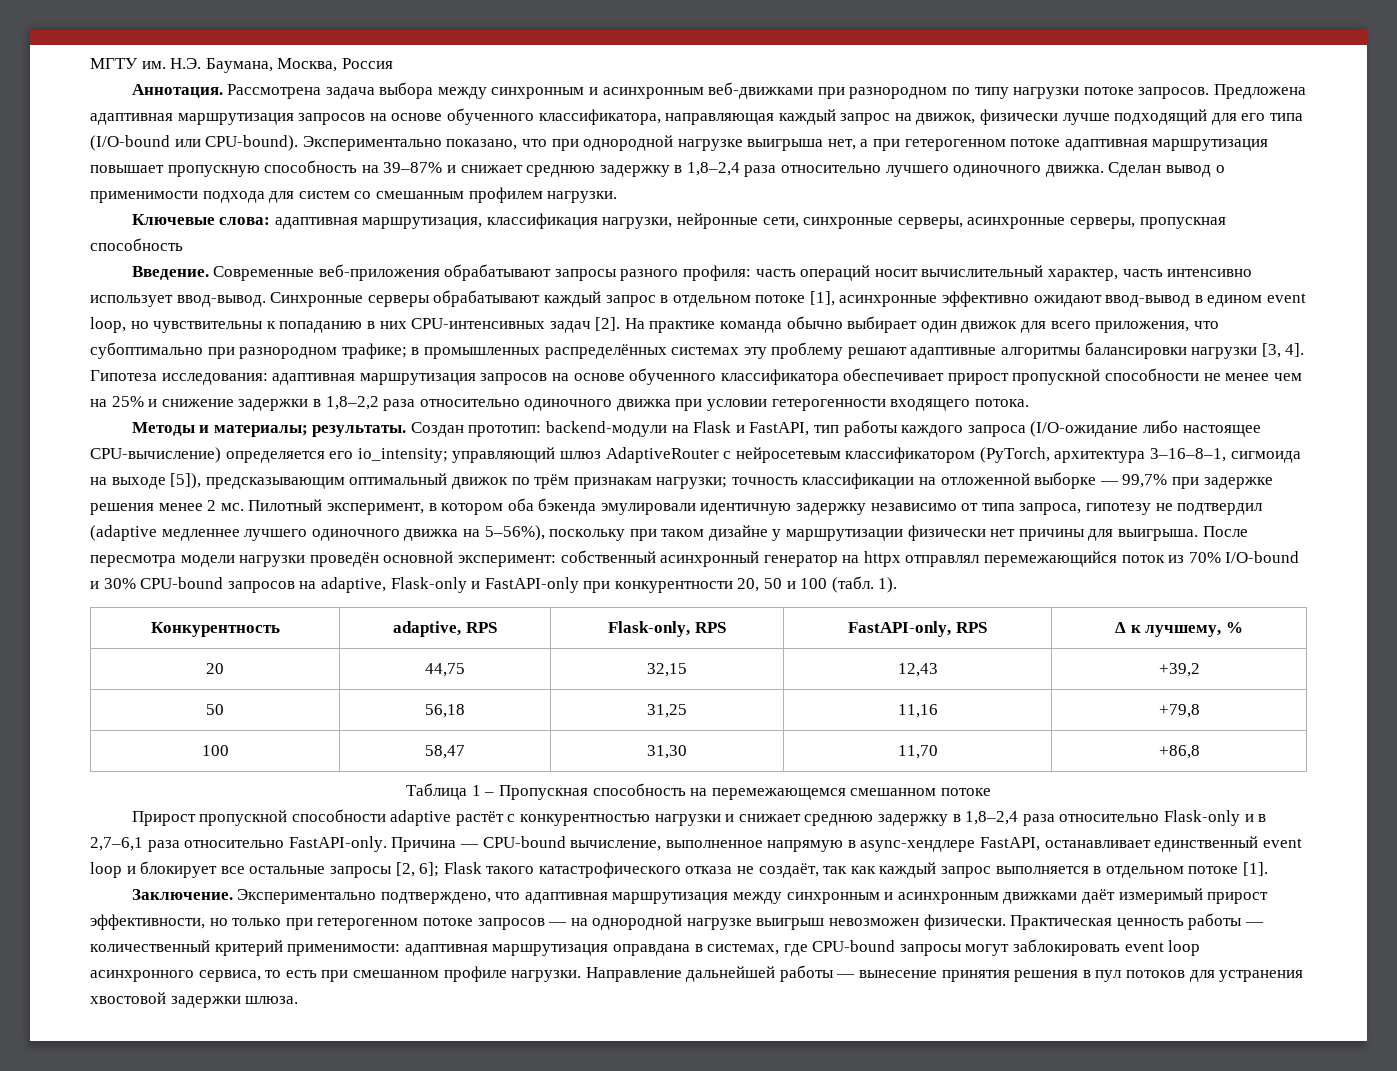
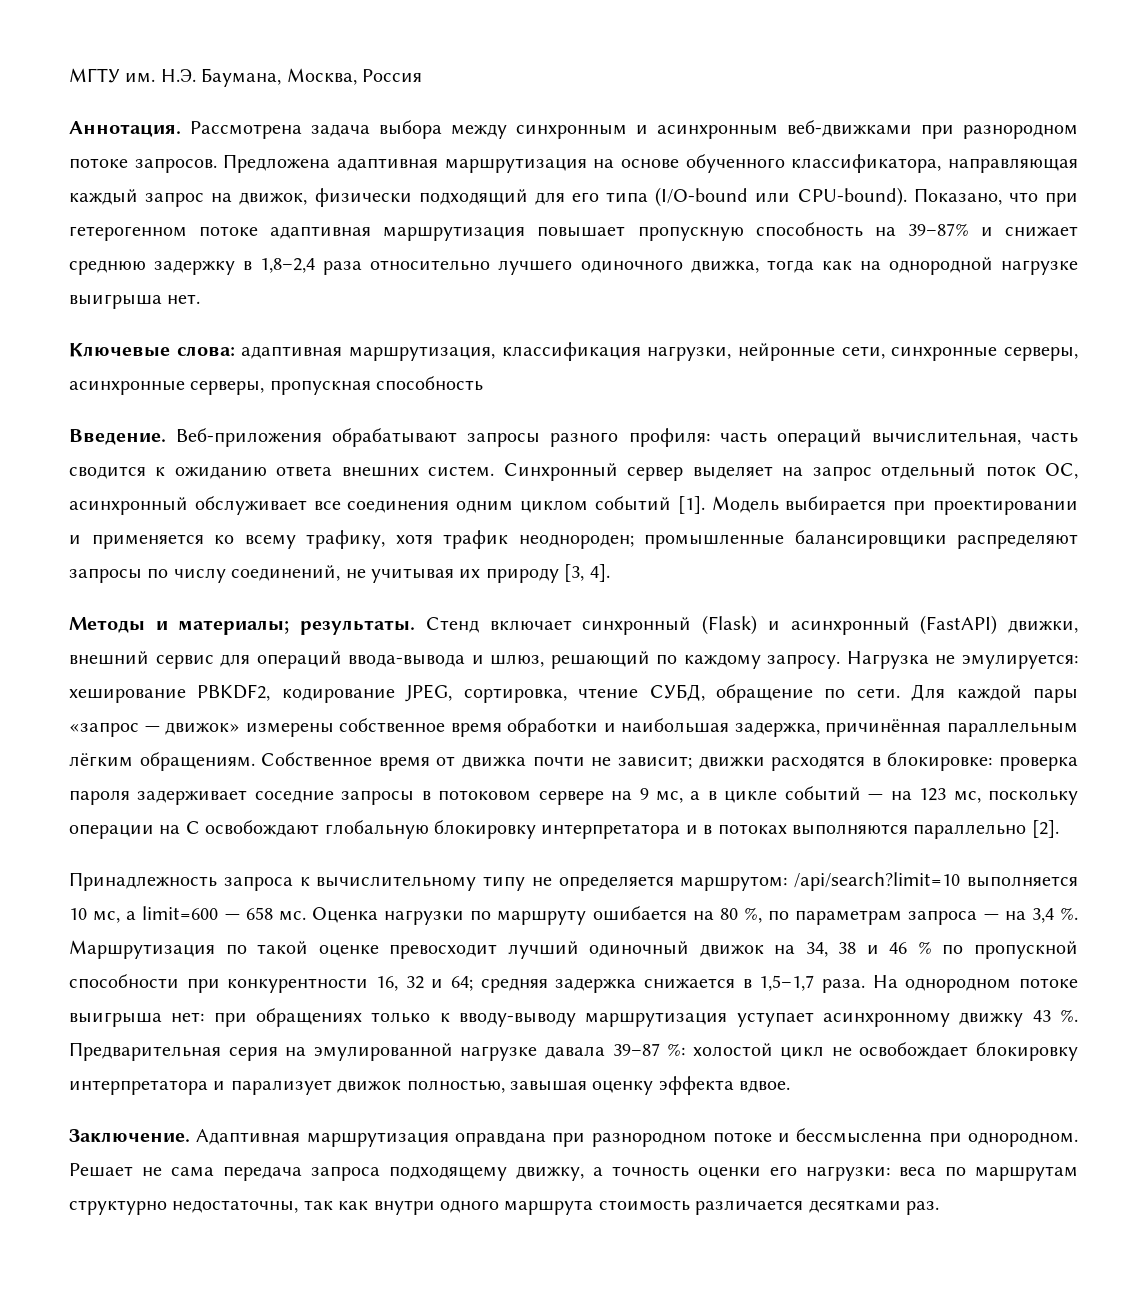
- Рассмотрена задача выбора между синхронным и асинхронным веб-движками при разнородном по типу нагрузки потоке запросов.
+ Рассмотрена задача выбора между синхронным и асинхронным веб-движками при разнородном потоке запросов.
- Предложена адаптивная маршрутизация запросов на основе обученного классификатора, направляющая каждый запрос на движок, физически лучше подходящий для его типа (I/O-bound или CPU-bound).
+ Предложена адаптивная маршрутизация на основе обученного классификатора, направляющая каждый запрос на движок, физически подходящий для его типа (I/O-bound или CPU-bound).
- Экспериментально показано, что при однородной нагрузке выигрыша нет, а при гетерогенном потоке адаптивная маршрутизация повышает пропускную способность на 39–87% и снижает среднюю задержку в 1,8–2,4 раза относительно лучшего одиночного движка. Сделан вывод о применимости подхода для систем со смешанным профилем нагрузки.
+ Показано, что при гетерогенном потоке адаптивная маршрутизация повышает пропускную способность на 39–87% и снижает среднюю задержку в 1,8–2,4 раза относительно лучшего одиночного движка, тогда как на однородной нагрузке выигрыша нет.
- Современные веб-приложения обрабатывают запросы разного профиля: часть операций носит вычислительный характер, часть интенсивно использует ввод-вывод. Синхронные серверы обрабатывают каждый запрос в отдельном потоке [1], асинхронные эффективно ожидают ввод-вывод в едином event loop, но чувствительны к попаданию в них CPU-интенсивных задач [2]. На практике команда обычно выбирает один движок для всего приложения, что субоптимально при разнородном трафике; в промышленных распределённых системах эту проблему решают адаптивные алгоритмы балансировки нагрузки [3, 4]. Гипотеза исследования: адаптивная маршрутизация запросов на основе обученного классификатора обеспечивает прирост пропускной способности не менее чем на 25% и снижение задержки в 1,8–2,2 раза относительно одиночного движка при условии гетерогенности входящего потока.
- Методы и материалы; результаты. Создан прототип: backend-модули на Flask и FastAPI, тип работы каждого запроса (I/O-ожидание либо настоящее CPU-вычисление) определяется его io_intensity; управляющий шлюз AdaptiveRouter с нейросетевым классификатором (PyTorch, архитектура 3–16–8–1, сигмоида на выходе [5]), предсказывающим оптимальный движок по трём признакам нагрузки; точность классификации на отложенной выборке — 99,7% при задержке решения менее 2 мс. Пилотный эксперимент, в котором оба бэкенда эмулировали идентичную задержку независимо от типа запроса, гипотезу не подтвердил (adaptive медленнее лучшего одиночного движка на 5–56%), поскольку при таком дизайне у маршрутизации физически нет причины для выигрыша. После пересмотра модели нагрузки проведён основной эксперимент: собственный асинхронный генератор на httpx отправлял перемежающийся поток из 70% I/O-bound и 30% CPU-bound запросов на adaptive, Flask-only и FastAPI-only при конкурентности 20, 50 и 100 (табл. 1).
- Конкурентность | adaptive, RPS | Flask-only, RPS | FastAPI-only, RPS | Δ к лучшему, %
- 20 | 44,75 | 32,15 | 12,43 | +39,2
- 50 | 56,18 | 31,25 | 11,16 | +79,8
- 100 | 58,47 | 31,30 | 11,70 | +86,8
- Таблица 1 – Пропускная способность на перемежающемся смешанном потоке
- Прирост пропускной способности adaptive растёт с конкурентностью нагрузки и снижает среднюю задержку в 1,8–2,4 раза относительно Flask-only и в 2,7–6,1 раза относительно FastAPI-only. Причина — CPU-bound вычисление, выполненное напрямую в async-хендлере FastAPI, останавливает единственный event loop и блокирует все остальные запросы [2, 6]; Flask такого катастрофического отказа не создаёт, так как каждый запрос выполняется в отдельном потоке [1].
- Заключение. Экспериментально подтверждено, что адаптивная маршрутизация между синхронным и асинхронным движками даёт измеримый прирост эффективности, но только при гетерогенном потоке запросов — на однородной нагрузке выигрыш невозможен физически. Практическая ценность работы — количественный критерий применимости: адаптивная маршрутизация оправдана в системах, где CPU-bound запросы могут заблокировать event loop асинхронного сервиса, то есть при смешанном профиле нагрузки. Направление дальнейшей работы — вынесение принятия решения в пул потоков для устранения хвостовой задержки шлюза.
+ Веб-приложения обрабатывают запросы разного профиля: часть операций вычислительная, часть сводится к ожиданию ответа внешних систем. Синхронный сервер выделяет на запрос отдельный поток ОС, асинхронный обслуживает все соединения одним циклом событий [1]. Модель выбирается при проектировании и применяется ко всему трафику, хотя трафик неоднороден; промышленные балансировщики распределяют запросы по числу соединений, не учитывая их природу [3, 4].
+ Методы и материалы; результаты. Стенд включает синхронный (Flask) и асинхронный (FastAPI) движки, внешний сервис для операций ввода-вывода и шлюз, решающий по каждому запросу. Нагрузка не эмулируется: хеширование PBKDF2, кодирование JPEG, сортировка, чтение СУБД, обращение по сети. Для каждой пары «запрос — движок» измерены собственное время обработки и наибольшая задержка, причинённая параллельным лёгким обращениям. Собственное время от движка почти не зависит; движки расходятся в блокировке: проверка пароля задерживает соседние запросы в потоковом сервере на 9 мс, а в цикле событий — на 123 мс, поскольку операции на C освобождают глобальную блокировку интерпретатора и в потоках выполняются параллельно [2].
+ Принадлежность запроса к вычислительному типу не определяется маршрутом: /api/search?limit=10 выполняется 10 мс, а limit=600 — 658 мс. Оценка нагрузки по маршруту ошибается на 80 %, по параметрам запроса — на 3,4 %. Маршрутизация по такой оценке превосходит лучший одиночный движок на 34, 38 и 46 % по пропускной способности при конкурентности 16, 32 и 64; средняя задержка снижается в 1,5–1,7 раза. На однородном потоке выигрыша нет: при обращениях только к вводу-выводу маршрутизация уступает асинхронному движку 43 %. Предварительная серия на эмулированной нагрузке давала 39–87 %: холостой цикл не освобождает блокировку интерпретатора и парализует движок полностью, завышая оценку эффекта вдвое.
+ Заключение. Адаптивная маршрутизация оправдана при разнородном потоке и бессмысленна при однородном. Решает не сама передача запроса подходящему движку, а точность оценки его нагрузки: веса по маршрутам структурно недостаточны, так как внутри одного маршрута стоимость различается десятками раз.

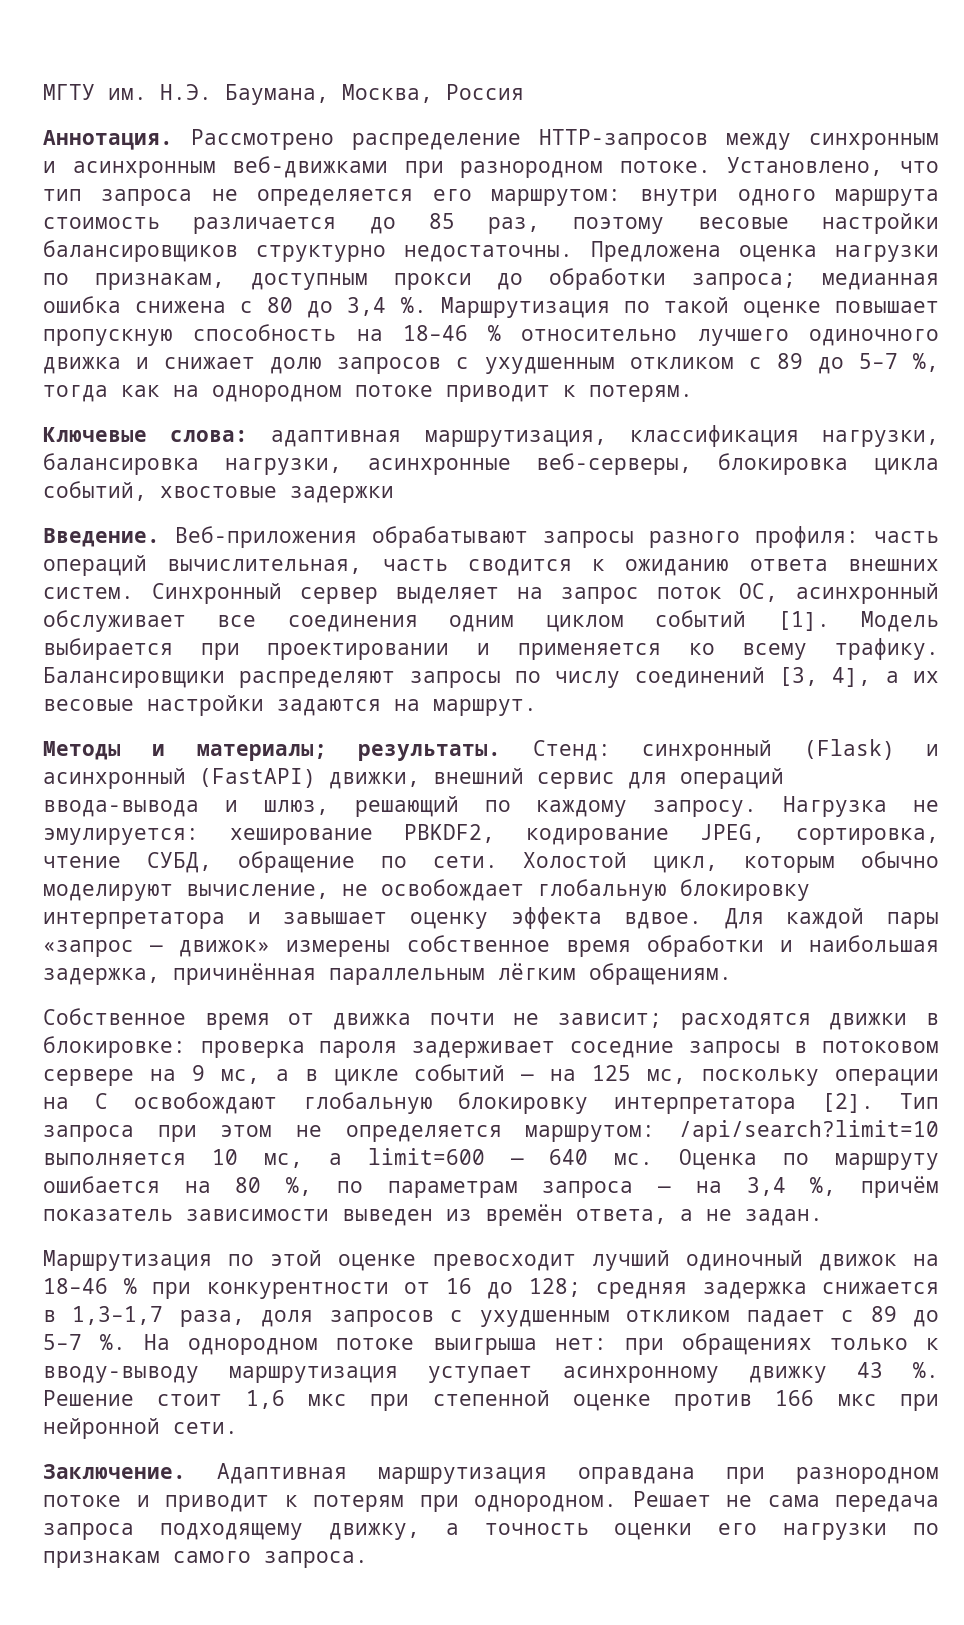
- Рассмотрена задача выбора между синхронным и асинхронным веб-движками при разнородном потоке запросов. Предложена адаптивная маршрутизация на основе обученного классификатора, направляющая каждый запрос на движок, физически подходящий для его типа (I/O-bound или CPU-bound). Показано, что при гетерогенном потоке адаптивная маршрутизация повышает пропускную способность на 39–87% и снижает среднюю задержку в 1,8–2,4 раза относительно лучшего одиночного движка, тогда как на однородной нагрузке выигрыша нет.
+ Рассмотрено распределение HTTP-запросов между синхронным и асинхронным веб-движками при разнородном потоке. Установлено, что тип запроса не определяется его маршрутом: внутри одного маршрута стоимость различается до 85 раз, поэтому весовые настройки балансировщиков структурно недостаточны. Предложена оценка нагрузки по признакам, доступным прокси до обработки запроса; медианная ошибка снижена с 80 до 3,4 %. Маршрутизация по такой оценке повышает пропускную способность на 18–46 % относительно лучшего одиночного движка и снижает долю запросов с ухудшенным откликом с 89 до 5–7 %, тогда как на однородном потоке приводит к потерям.
- Ключевые слова: адаптивная маршрутизация, классификация нагрузки, нейронные сети, синхронные серверы, асинхронные серверы, пропускная способность
+ Ключевые слова: адаптивная маршрутизация, классификация нагрузки, балансировка нагрузки, асинхронные веб-серверы, блокировка цикла событий, хвостовые задержки
- Синхронный сервер выделяет на запрос отдельный поток ОС, асинхронный обслуживает все соединения одним циклом событий [1].
+ Синхронный сервер выделяет на запрос поток ОС, асинхронный обслуживает все соединения одним циклом событий [1].
- Модель выбирается при проектировании и применяется ко всему трафику, хотя трафик неоднороден; промышленные балансировщики распределяют запросы по числу соединений, не учитывая их природу [3, 4].
+ Модель выбирается при проектировании и применяется ко всему трафику. Балансировщики распределяют запросы по числу соединений [3, 4], а их весовые настройки задаются на маршрут.
- Стенд включает синхронный (Flask) и асинхронный (FastAPI) движки, внешний сервис для операций ввода-вывода и шлюз, решающий по каждому запросу.
+ Стенд: синхронный (Flask) и асинхронный (FastAPI) движки, внешний сервис для операций ввода-вывода и шлюз, решающий по каждому запросу.
+ Холостой цикл, которым обычно моделируют вычисление, не освобождает глобальную блокировку интерпретатора и завышает оценку эффекта вдвое.
- Для каждой пары «запрос — движок» измерены собственное время обработки и наибольшая задержка, причинённая параллельным лёгким обращениям. Собственное время от движка почти не зависит;
+ Для каждой пары «запрос — движок» измерены собственное время обработки и наибольшая задержка, причинённая параллельным лёгким обращениям.
+ Собственное время от движка почти не зависит;
- движки расходятся в блокировке:
+ расходятся движки в блокировке:
- проверка пароля задерживает соседние запросы в потоковом сервере на 9 мс, а в цикле событий — на 123 мс, поскольку операции на C освобождают глобальную блокировку интерпретатора и в потоках выполняются параллельно [2].
- Принадлежность запроса к вычислительному типу не определяется маршрутом:
+ проверка пароля задерживает соседние запросы в потоковом сервере на 9 мс, а в цикле событий — на 125 мс, поскольку операции на C освобождают глобальную блокировку интерпретатора [2]. Тип запроса при этом не определяется маршрутом:
- /api/search?limit=10 выполняется 10 мс, а limit=600 — 658 мс.
+ /api/search?limit=10 выполняется 10 мс, а limit=600 — 640 мс.
- Оценка нагрузки по маршруту ошибается на 80 %, по параметрам запроса — на 3,4 %. Маршрутизация по такой оценке превосходит лучший одиночный движок на 34, 38 и 46 % по пропускной способности при конкурентности 16, 32 и 64; средняя задержка снижается в 1,5–1,7 раза.
+ Оценка по маршруту ошибается на 80 %, по параметрам запроса — на 3,4 %, причём показатель зависимости выведен из времён ответа, а не задан.
+ Маршрутизация по этой оценке превосходит лучший одиночный движок на 18–46 % при конкурентности от 16 до 128; средняя задержка снижается в 1,3–1,7 раза, доля запросов с ухудшенным откликом падает с 89 до 5–7 %.
- Предварительная серия на эмулированной нагрузке давала 39–87 %: холостой цикл не освобождает блокировку интерпретатора и парализует движок полностью, завышая оценку эффекта вдвое.
+ Решение стоит 1,6 мкс при степенной оценке против 166 мкс при нейронной сети.
- Адаптивная маршрутизация оправдана при разнородном потоке и бессмысленна при однородном.
+ Адаптивная маршрутизация оправдана при разнородном потоке и приводит к потерям при однородном.
- Решает не сама передача запроса подходящему движку, а точность оценки его нагрузки: веса по маршрутам структурно недостаточны, так как внутри одного маршрута стоимость различается десятками раз.
+ Решает не сама передача запроса подходящему движку, а точность оценки его нагрузки по признакам самого запроса.

